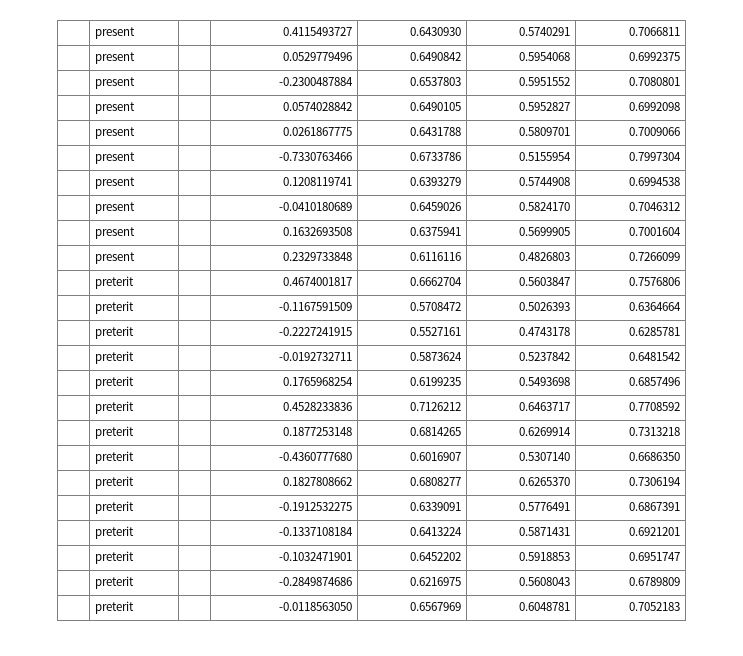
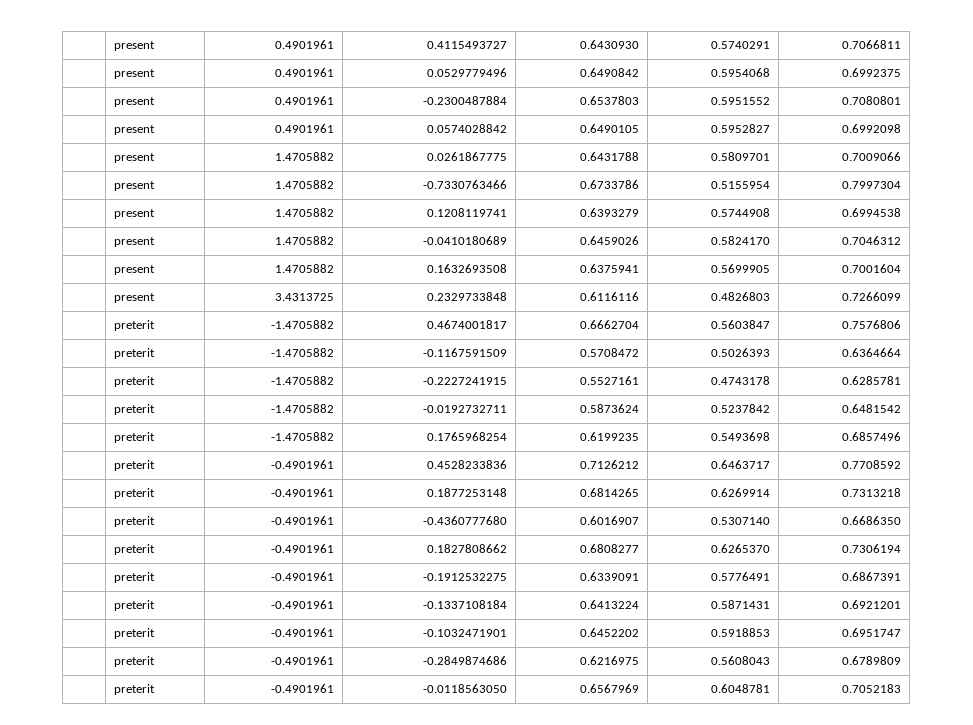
- | present | | 0.4115493727 | 0.6430930 | 0.5740291 | 0.7066811
+ | present | 0.4901961 | 0.4115493727 | 0.6430930 | 0.5740291 | 0.7066811
- | present | | 0.0529779496 | 0.6490842 | 0.5954068 | 0.6992375
+ | present | 0.4901961 | 0.0529779496 | 0.6490842 | 0.5954068 | 0.6992375
- | present | | -0.2300487884 | 0.6537803 | 0.5951552 | 0.7080801
+ | present | 0.4901961 | -0.2300487884 | 0.6537803 | 0.5951552 | 0.7080801
- | present | | 0.0574028842 | 0.6490105 | 0.5952827 | 0.6992098
+ | present | 0.4901961 | 0.0574028842 | 0.6490105 | 0.5952827 | 0.6992098
- | present | | 0.0261867775 | 0.6431788 | 0.5809701 | 0.7009066
+ | present | 1.4705882 | 0.0261867775 | 0.6431788 | 0.5809701 | 0.7009066
- | present | | -0.7330763466 | 0.6733786 | 0.5155954 | 0.7997304
+ | present | 1.4705882 | -0.7330763466 | 0.6733786 | 0.5155954 | 0.7997304
- | present | | 0.1208119741 | 0.6393279 | 0.5744908 | 0.6994538
+ | present | 1.4705882 | 0.1208119741 | 0.6393279 | 0.5744908 | 0.6994538
- | present | | -0.0410180689 | 0.6459026 | 0.5824170 | 0.7046312
+ | present | 1.4705882 | -0.0410180689 | 0.6459026 | 0.5824170 | 0.7046312
- | present | | 0.1632693508 | 0.6375941 | 0.5699905 | 0.7001604
+ | present | 1.4705882 | 0.1632693508 | 0.6375941 | 0.5699905 | 0.7001604
- | present | | 0.2329733848 | 0.6116116 | 0.4826803 | 0.7266099
+ | present | 3.4313725 | 0.2329733848 | 0.6116116 | 0.4826803 | 0.7266099
- | preterit | | 0.4674001817 | 0.6662704 | 0.5603847 | 0.7576806
+ | preterit | -1.4705882 | 0.4674001817 | 0.6662704 | 0.5603847 | 0.7576806
- | preterit | | -0.1167591509 | 0.5708472 | 0.5026393 | 0.6364664
+ | preterit | -1.4705882 | -0.1167591509 | 0.5708472 | 0.5026393 | 0.6364664
- | preterit | | -0.2227241915 | 0.5527161 | 0.4743178 | 0.6285781
+ | preterit | -1.4705882 | -0.2227241915 | 0.5527161 | 0.4743178 | 0.6285781
- | preterit | | -0.0192732711 | 0.5873624 | 0.5237842 | 0.6481542
+ | preterit | -1.4705882 | -0.0192732711 | 0.5873624 | 0.5237842 | 0.6481542
- | preterit | | 0.1765968254 | 0.6199235 | 0.5493698 | 0.6857496
+ | preterit | -1.4705882 | 0.1765968254 | 0.6199235 | 0.5493698 | 0.6857496
- | preterit | | 0.4528233836 | 0.7126212 | 0.6463717 | 0.7708592
+ | preterit | -0.4901961 | 0.4528233836 | 0.7126212 | 0.6463717 | 0.7708592
- | preterit | | 0.1877253148 | 0.6814265 | 0.6269914 | 0.7313218
+ | preterit | -0.4901961 | 0.1877253148 | 0.6814265 | 0.6269914 | 0.7313218
- | preterit | | -0.4360777680 | 0.6016907 | 0.5307140 | 0.6686350
+ | preterit | -0.4901961 | -0.4360777680 | 0.6016907 | 0.5307140 | 0.6686350
- | preterit | | 0.1827808662 | 0.6808277 | 0.6265370 | 0.7306194
+ | preterit | -0.4901961 | 0.1827808662 | 0.6808277 | 0.6265370 | 0.7306194
- | preterit | | -0.1912532275 | 0.6339091 | 0.5776491 | 0.6867391
+ | preterit | -0.4901961 | -0.1912532275 | 0.6339091 | 0.5776491 | 0.6867391
- | preterit | | -0.1337108184 | 0.6413224 | 0.5871431 | 0.6921201
+ | preterit | -0.4901961 | -0.1337108184 | 0.6413224 | 0.5871431 | 0.6921201
- | preterit | | -0.1032471901 | 0.6452202 | 0.5918853 | 0.6951747
+ | preterit | -0.4901961 | -0.1032471901 | 0.6452202 | 0.5918853 | 0.6951747
- | preterit | | -0.2849874686 | 0.6216975 | 0.5608043 | 0.6789809
+ | preterit | -0.4901961 | -0.2849874686 | 0.6216975 | 0.5608043 | 0.6789809
- | preterit | | -0.0118563050 | 0.6567969 | 0.6048781 | 0.7052183
+ | preterit | -0.4901961 | -0.0118563050 | 0.6567969 | 0.6048781 | 0.7052183

